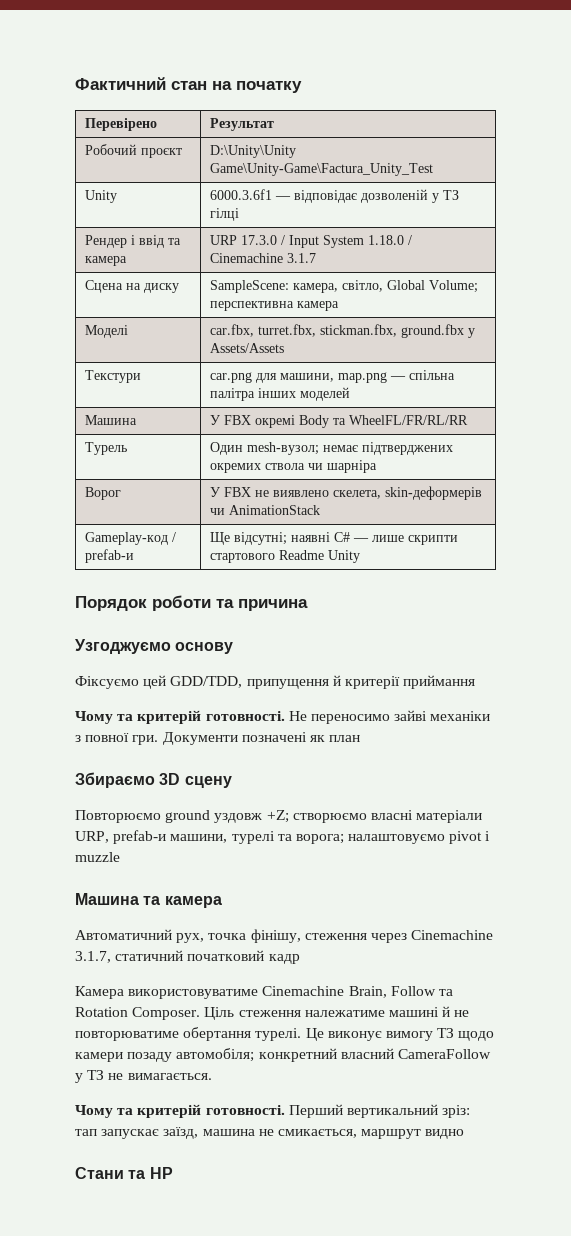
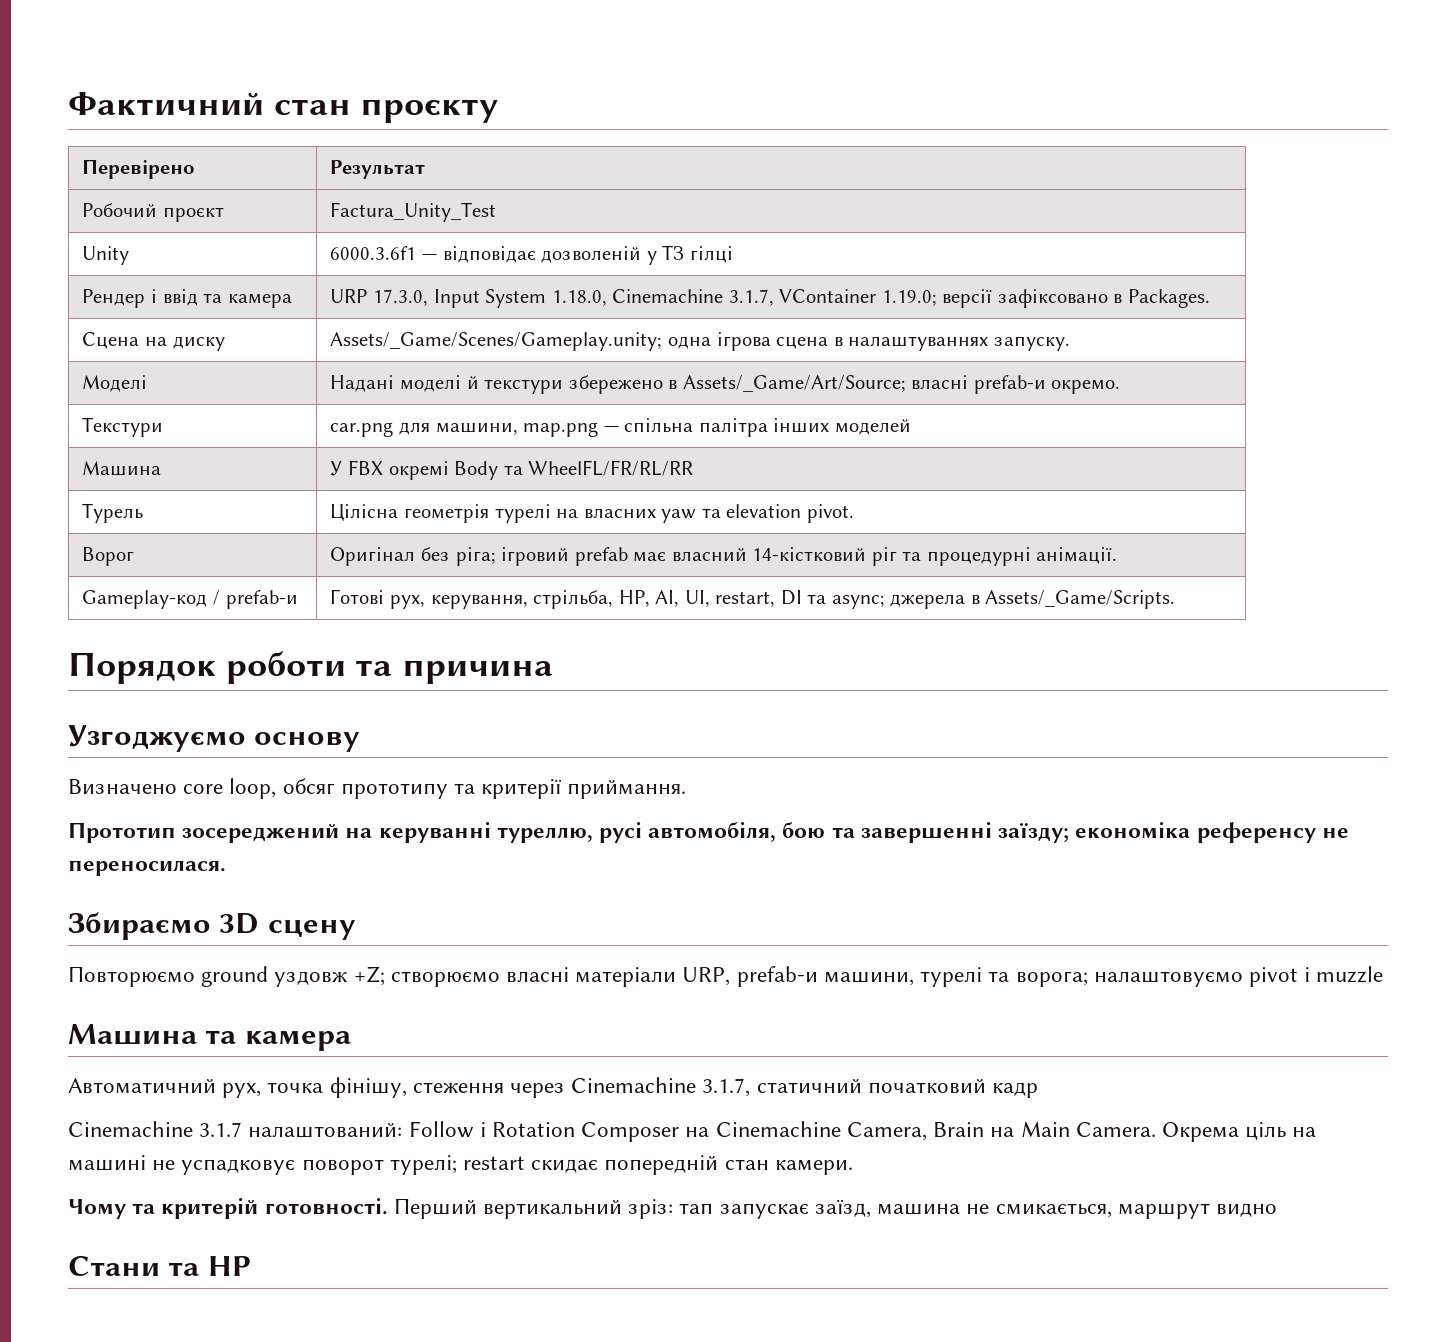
- Фактичний стан на початку
+ Фактичний стан проєкту
- Робочий проєкт | D:\Unity\Unity Game\Unity-Game\Factura_Unity_Test
+ Робочий проєкт | Factura_Unity_Test
- Рендер і ввід та камера | URP 17.3.0 / Input System 1.18.0 / Cinemachine 3.1.7
- Сцена на диску | SampleScene: камера, світло, Global Volume; перспективна камера
- Моделі | car.fbx, turret.fbx, stickman.fbx, ground.fbx у Assets/Assets
+ Рендер і ввід та камера | URP 17.3.0, Input System 1.18.0, Cinemachine 3.1.7, VContainer 1.19.0; версії зафіксовано в Packages.
+ Сцена на диску | Assets/_Game/Scenes/Gameplay.unity; одна ігрова сцена в налаштуваннях запуску.
+ Моделі | Надані моделі й текстури збережено в Assets/_Game/Art/Source; власні prefab-и окремо.
- Турель | Один mesh-вузол; немає підтверджених окремих ствола чи шарніра
- Ворог | У FBX не виявлено скелета, skin-деформерів чи AnimationStack
- Gameplay-код / prefab-и | Ще відсутні; наявні C# — лише скрипти стартового Readme Unity
+ Турель | Цілісна геометрія турелі на власних yaw та elevation pivot.
+ Ворог | Оригінал без ріга; ігровий prefab має власний 14-кістковий ріг та процедурні анімації.
+ Gameplay-код / prefab-и | Готові рух, керування, стрільба, HP, AI, UI, restart, DI та async; джерела в Assets/_Game/Scripts.
- Фіксуємо цей GDD/TDD, припущення й критерії приймання
- Чому та критерій готовності. Не переносимо зайві механіки з повної гри. Документи позначені як план
+ Визначено core loop, обсяг прототипу та критерії приймання.
+ Прототип зосереджений на керуванні туреллю, русі автомобіля, бою та завершенні заїзду; економіка референсу не переносилася.
- Камера використовуватиме Cinemachine Brain, Follow та Rotation Composer. Ціль стеження належатиме машині й не повторюватиме обертання турелі. Це виконує вимогу ТЗ щодо камери позаду автомобіля; конкретний власний CameraFollow у ТЗ не вимагається.
+ Cinemachine 3.1.7 налаштований: Follow і Rotation Composer на Cinemachine Camera, Brain на Main Camera. Окрема ціль на машині не успадковує поворот турелі; restart скидає попередній стан камери.

